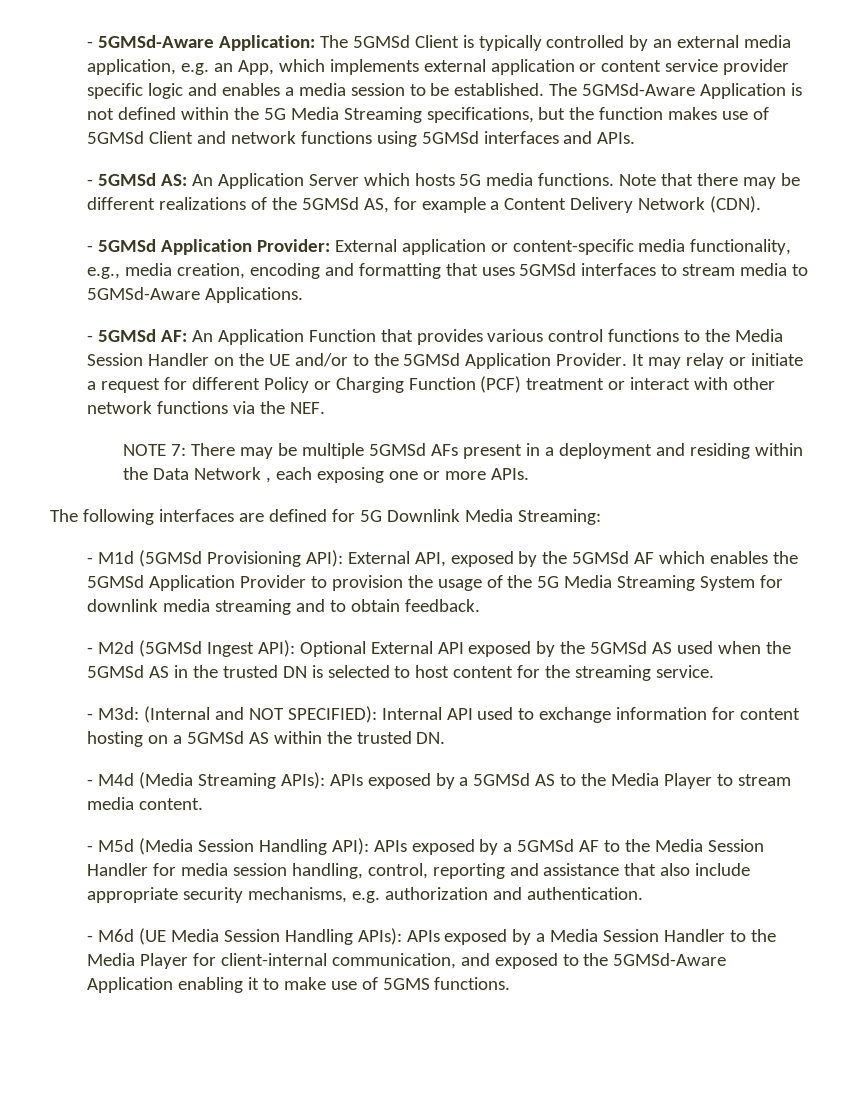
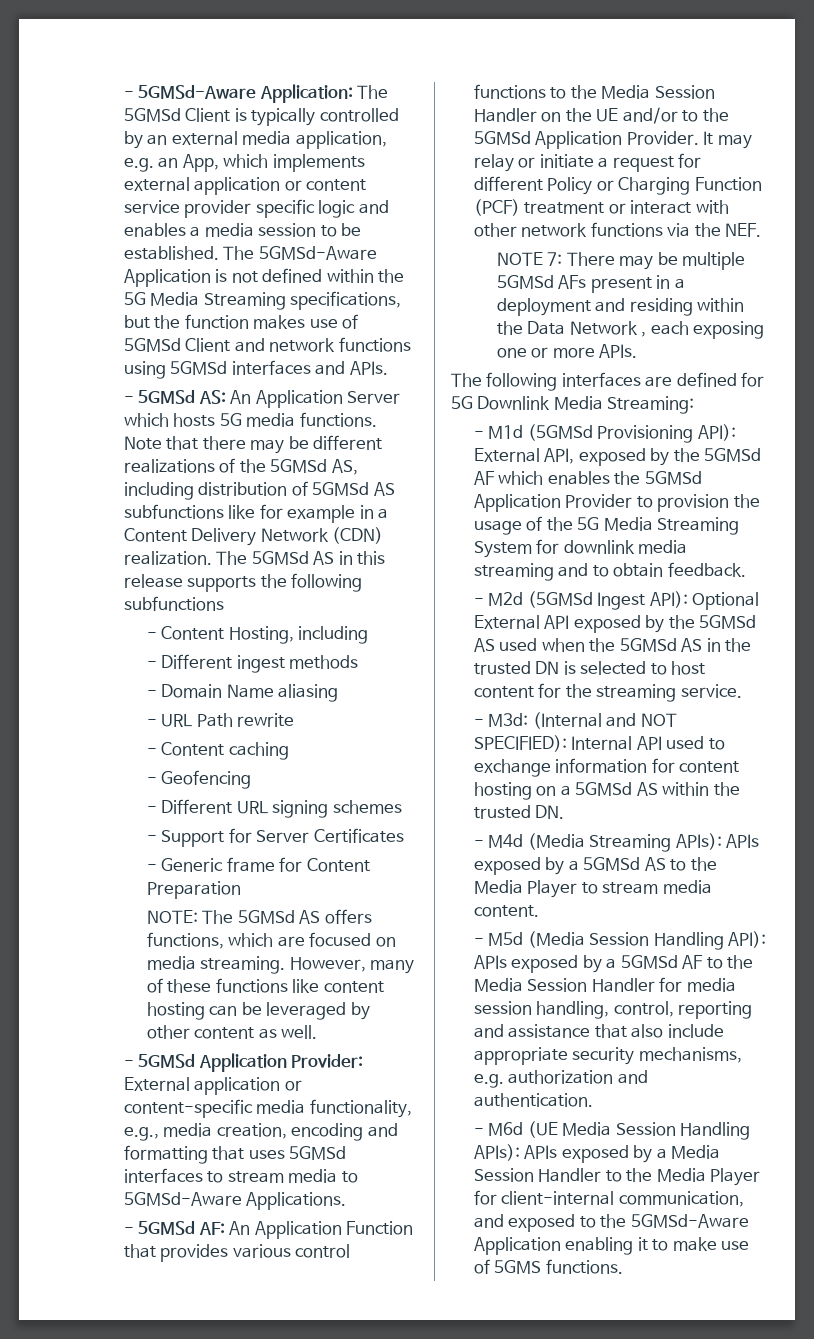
- Note that there may be different realizations of the 5GMSd AS, for example a Content Delivery Network (CDN).
+ Note that there may be different realizations of the 5GMSd AS, including distribution of 5GMSd AS subfunctions like for example in a Content Delivery Network (CDN) realization. The 5GMSd AS in this release supports the following subfunctions
+ - Content Hosting, including
+ - Different ingest methods
+ - Domain Name aliasing
+ - URL Path rewrite
+ - Content caching
+ - Geofencing
+ - Different URL signing schemes
+ - Support for Server Certificates
+ - Generic frame for Content Preparation
+ NOTE: The 5GMSd AS offers functions, which are focused on media streaming. However, many of these functions like content hosting can be leveraged by other content as well.

